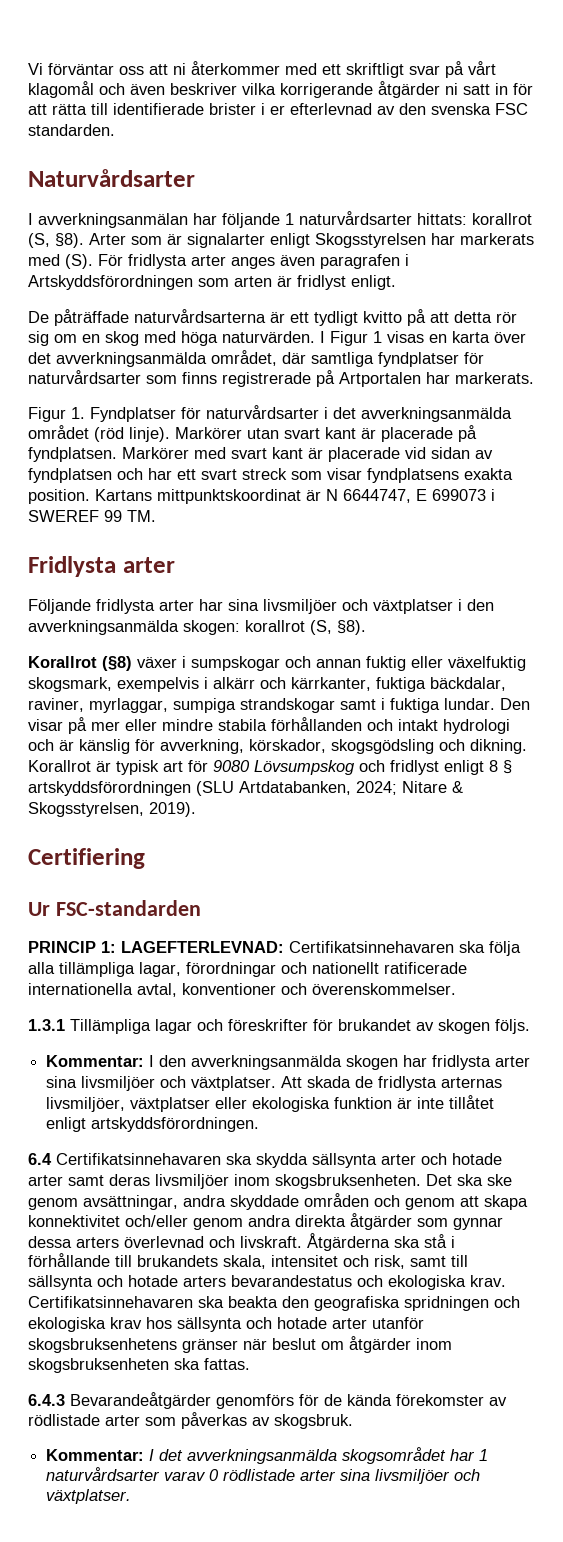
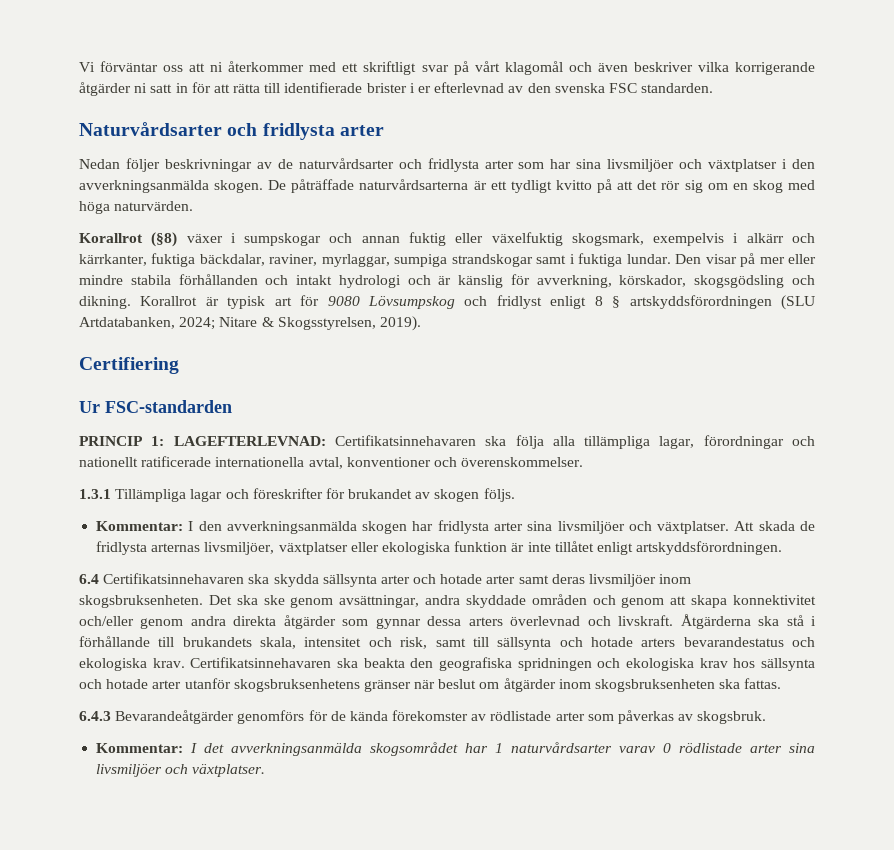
- Naturvårdsarter
- I avverkningsanmälan har följande 1 naturvårdsarter hittats: korallrot (S, §8). Arter som är signalarter enligt Skogsstyrelsen har markerats med (S). För fridlysta arter anges även paragrafen i Artskyddsförordningen som arten är fridlyst enligt.
- De påträffade naturvårdsarterna är ett tydligt kvitto på att detta rör sig om en skog med höga naturvärden. I Figur 1 visas en karta över det avverkningsanmälda området, där samtliga fyndplatser för naturvårdsarter som finns registrerade på Artportalen har markerats.
- Figur 1. Fyndplatser för naturvårdsarter i det avverkningsanmälda området (röd linje). Markörer utan svart kant är placerade på fyndplatsen. Markörer med svart kant är placerade vid sidan av fyndplatsen och har ett svart streck som visar fyndplatsens exakta position. Kartans mittpunktskoordinat är N 6644747, E 699073 i SWEREF 99 TM.
- Fridlysta arter
- Följande fridlysta arter har sina livsmiljöer och växtplatser i den avverkningsanmälda skogen: korallrot (S, §8).
+ Naturvårdsarter och fridlysta arter
+ Nedan följer beskrivningar av de naturvårdsarter och fridlysta arter som har sina livsmiljöer och växtplatser i den avverkningsanmälda skogen. De påträffade naturvårdsarterna är ett tydligt kvitto på att det rör sig om en skog med höga naturvärden.

